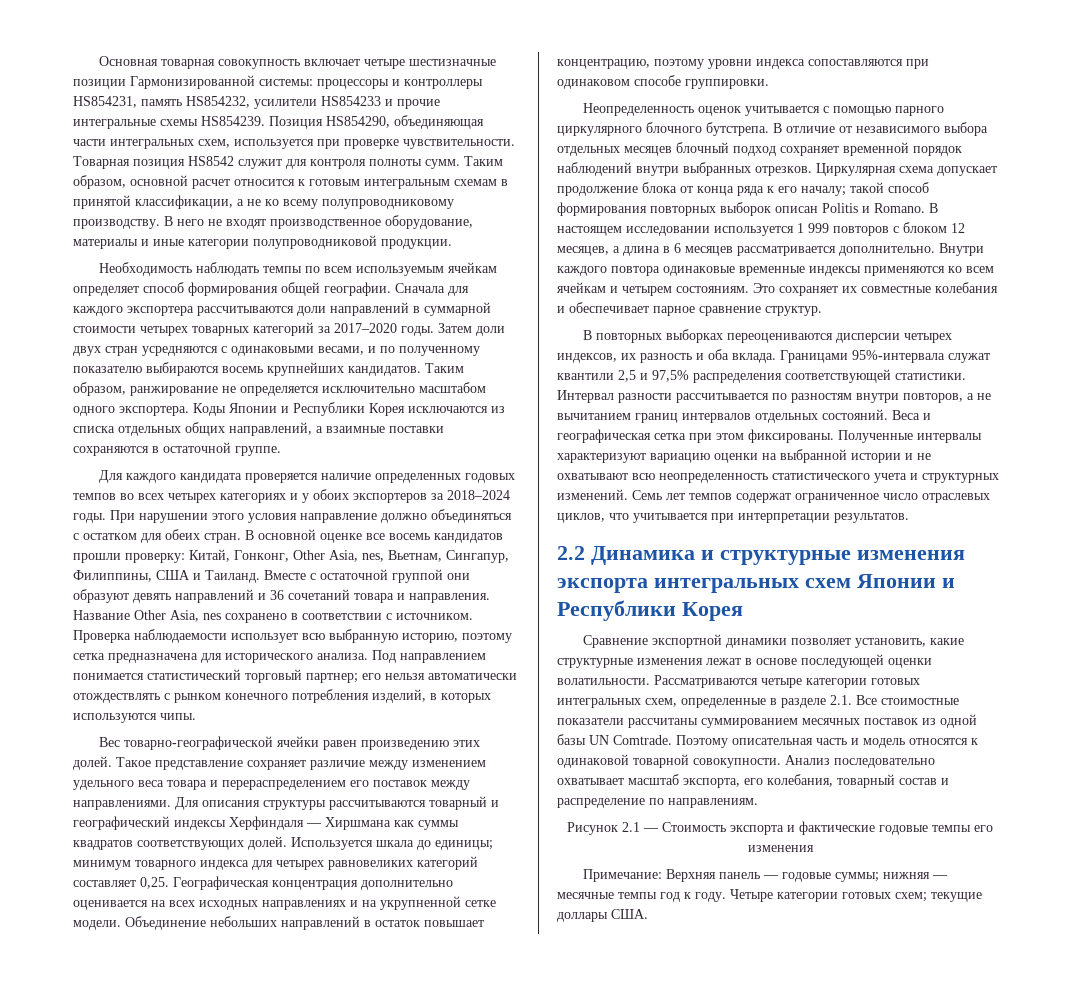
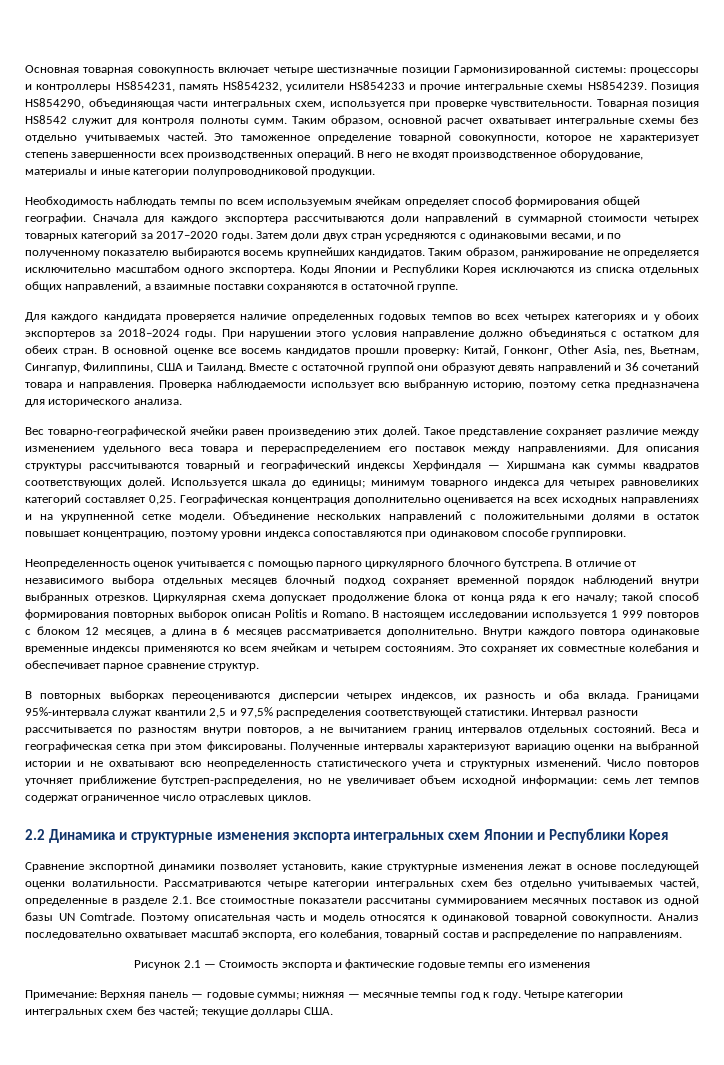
- Таким образом, основной расчет относится к готовым интегральным схемам в принятой классификации, а не ко всему полупроводниковому производству.
+ Таким образом, основной расчет охватывает интегральные схемы без отдельно учитываемых частей. Это таможенное определение товарной совокупности, которое не характеризует степень завершенности всех производственных операций.
- Название Other Asia, nes сохранено в соответствии с источником.
- Под направлением понимается статистический торговый партнер; его нельзя автоматически отождествлять с рынком конечного потребления изделий, в которых используются чипы.
- Объединение небольших направлений в остаток повышает концентрацию, поэтому уровни индекса сопоставляются при одинаковом способе группировки.
+ Объединение нескольких направлений с положительными долями в остаток повышает концентрацию, поэтому уровни индекса сопоставляются при одинаковом способе группировки.
- Семь лет темпов содержат ограниченное число отраслевых циклов, что учитывается при интерпретации результатов.
+ Число повторов уточняет приближение бутстреп-распределения, но не увеличивает объем исходной информации: семь лет темпов содержат ограниченное число отраслевых циклов.
- Рассматриваются четыре категории готовых интегральных схем, определенные в разделе 2.1. Все стоимостные показатели рассчитаны суммированием месячных поставок из одной базы UN Comtrade.
+ Рассматриваются четыре категории интегральных схем без отдельно учитываемых частей, определенные в разделе 2.1. Все стоимостные показатели рассчитаны суммированием месячных поставок из одной базы UN Comtrade.
- Четыре категории готовых схем; текущие доллары США.
+ Четыре категории интегральных схем без частей; текущие доллары США.

